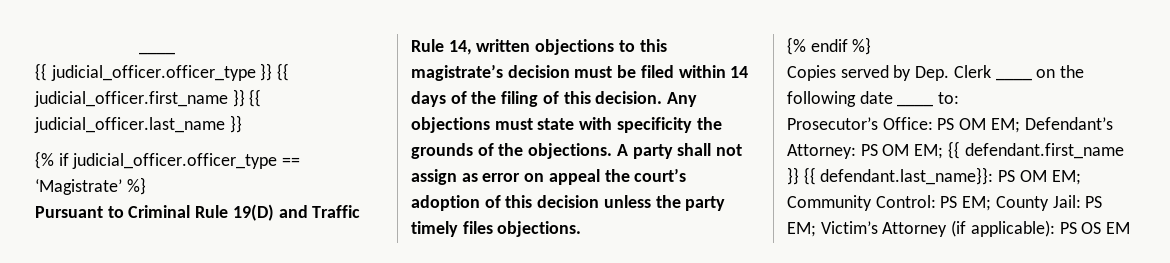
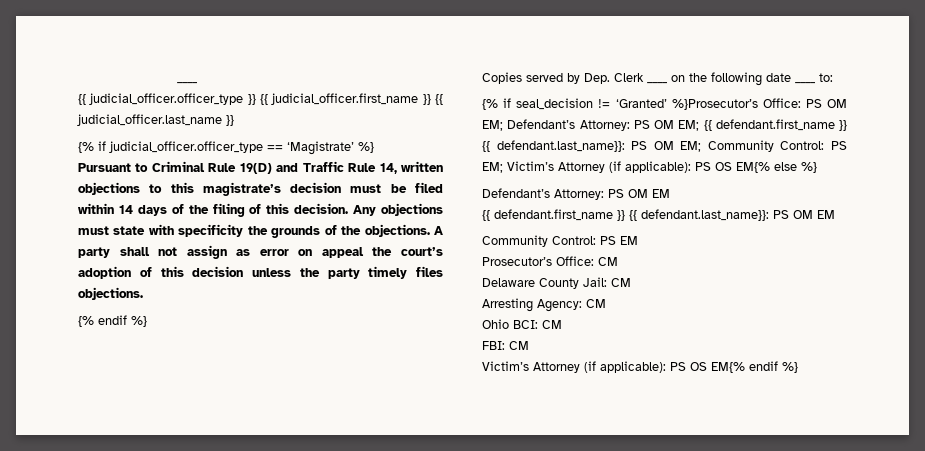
- Prosecutor’s Office: PS OM EM; Defendant’s Attorney: PS OM EM; {{ defendant.first_name }} {{ defendant.last_name}}: PS OM EM; Community Control: PS EM; County Jail: PS EM; Victim’s Attorney (if applicable): PS OS EM
+ {% if seal_decision != ‘Granted’ %}Prosecutor’s Office: PS OM EM; Defendant’s Attorney: PS OM EM; {{ defendant.first_name }} {{ defendant.last_name}}: PS OM EM; Community Control: PS EM; Victim’s Attorney (if applicable): PS OS EM{% else %}
+ Defendant’s Attorney: PS OM EM
+ {{ defendant.first_name }} {{ defendant.last_name}}: PS OM EM
+ Community Control: PS EM
+ Prosecutor’s Office: CM
+ Delaware County Jail: CM
+ Arresting Agency: CM
+ Ohio BCI: CM
+ FBI: CM
+ Victim’s Attorney (if applicable): PS OS EM{% endif %}

